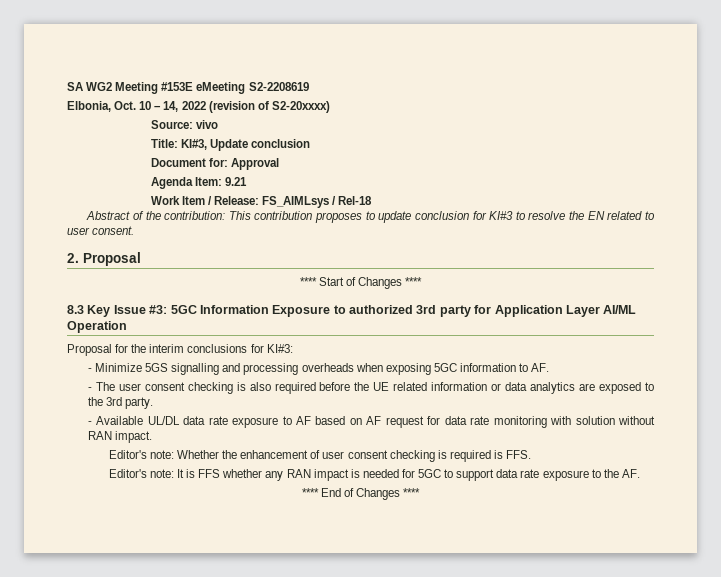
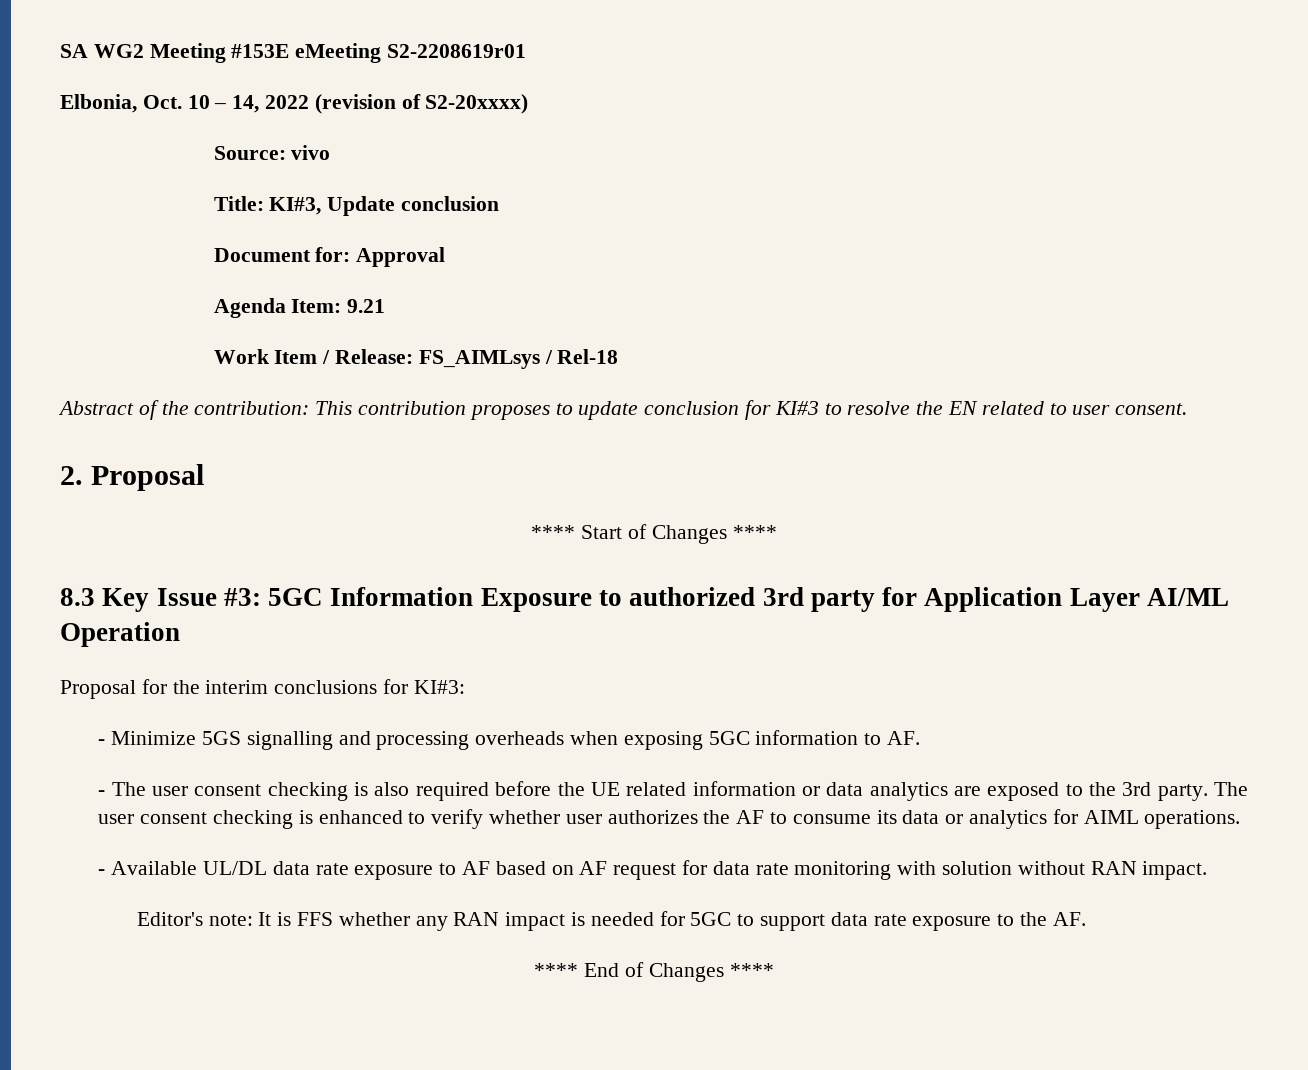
- SA WG2 Meeting #153E eMeeting S2-2208619
+ SA WG2 Meeting #153E eMeeting S2-2208619r01
+ The user consent checking is enhanced to verify whether user authorizes the AF to consume its data or analytics for AIML operations.
- Editor's note: Whether the enhancement of user consent checking is required is FFS.

